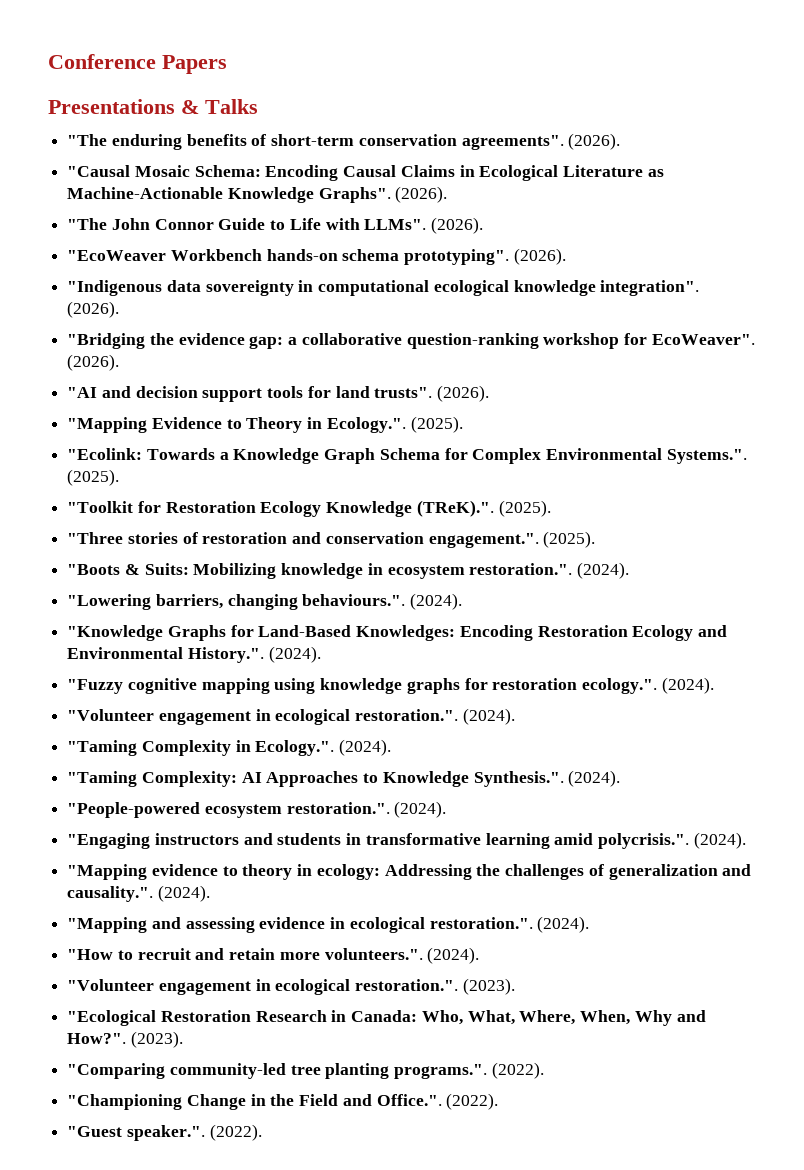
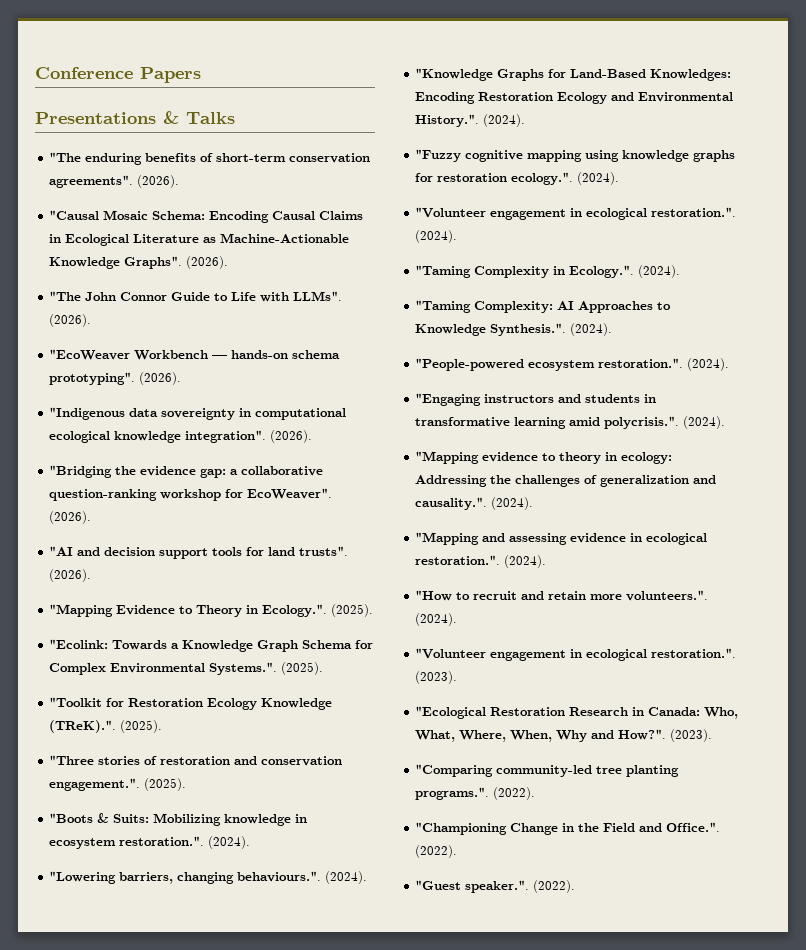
- "EcoWeaver Workbench hands-on schema prototyping".
+ "EcoWeaver Workbench — hands-on schema prototyping".

